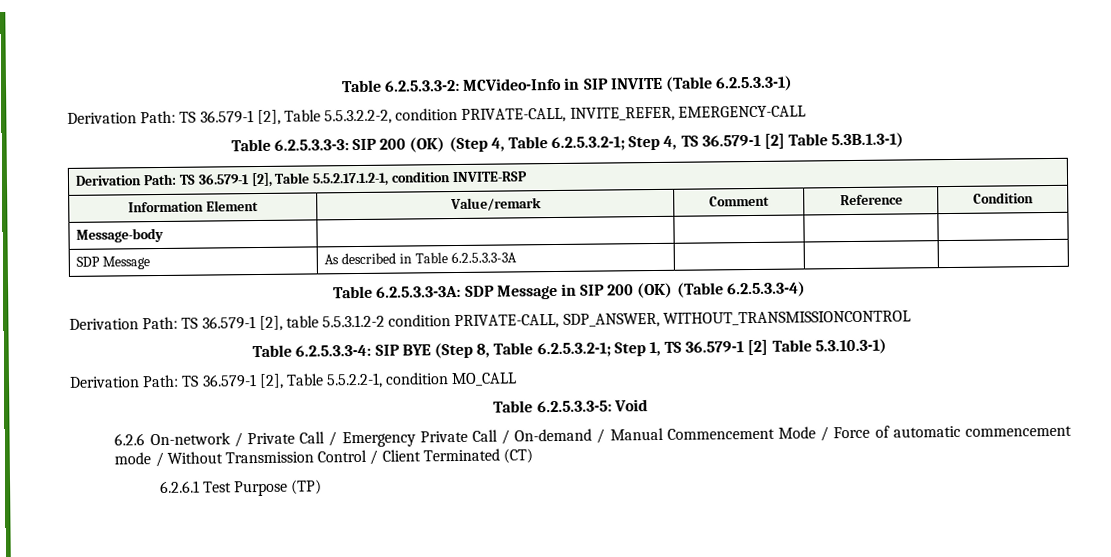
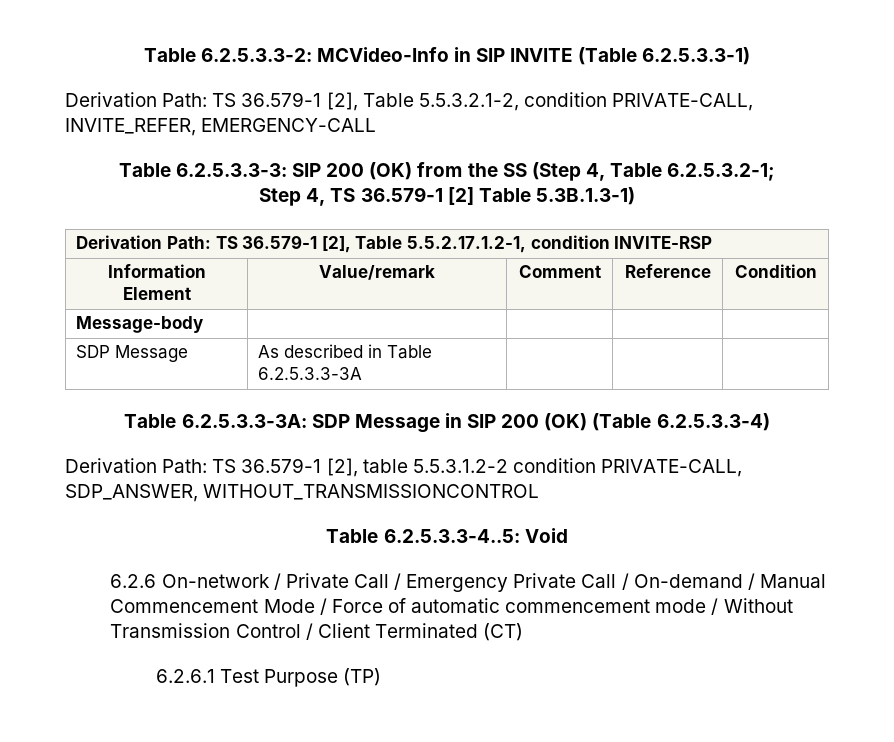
- Derivation Path: TS 36.579-1 [2], Table 5.5.3.2.2-2, condition PRIVATE-CALL, INVITE_REFER, EMERGENCY-CALL
+ Derivation Path: TS 36.579-1 [2], Table 5.5.3.2.1-2, condition PRIVATE-CALL, INVITE_REFER, EMERGENCY-CALL
- Table 6.2.5.3.3-3: SIP 200 (OK) (Step 4, Table 6.2.5.3.2-1; Step 4, TS 36.579-1 [2] Table 5.3B.1.3-1)
+ Table 6.2.5.3.3-3: SIP 200 (OK) from the SS (Step 4, Table 6.2.5.3.2-1;
+ Step 4, TS 36.579-1 [2] Table 5.3B.1.3-1)
- Table 6.2.5.3.3-4: SIP BYE (Step 8, Table 6.2.5.3.2-1; Step 1, TS 36.579-1 [2] Table 5.3.10.3-1)
- Derivation Path: TS 36.579-1 [2], Table 5.5.2.2-1, condition MO_CALL
- Table 6.2.5.3.3-5: Void
+ Table 6.2.5.3.3-4..5: Void

